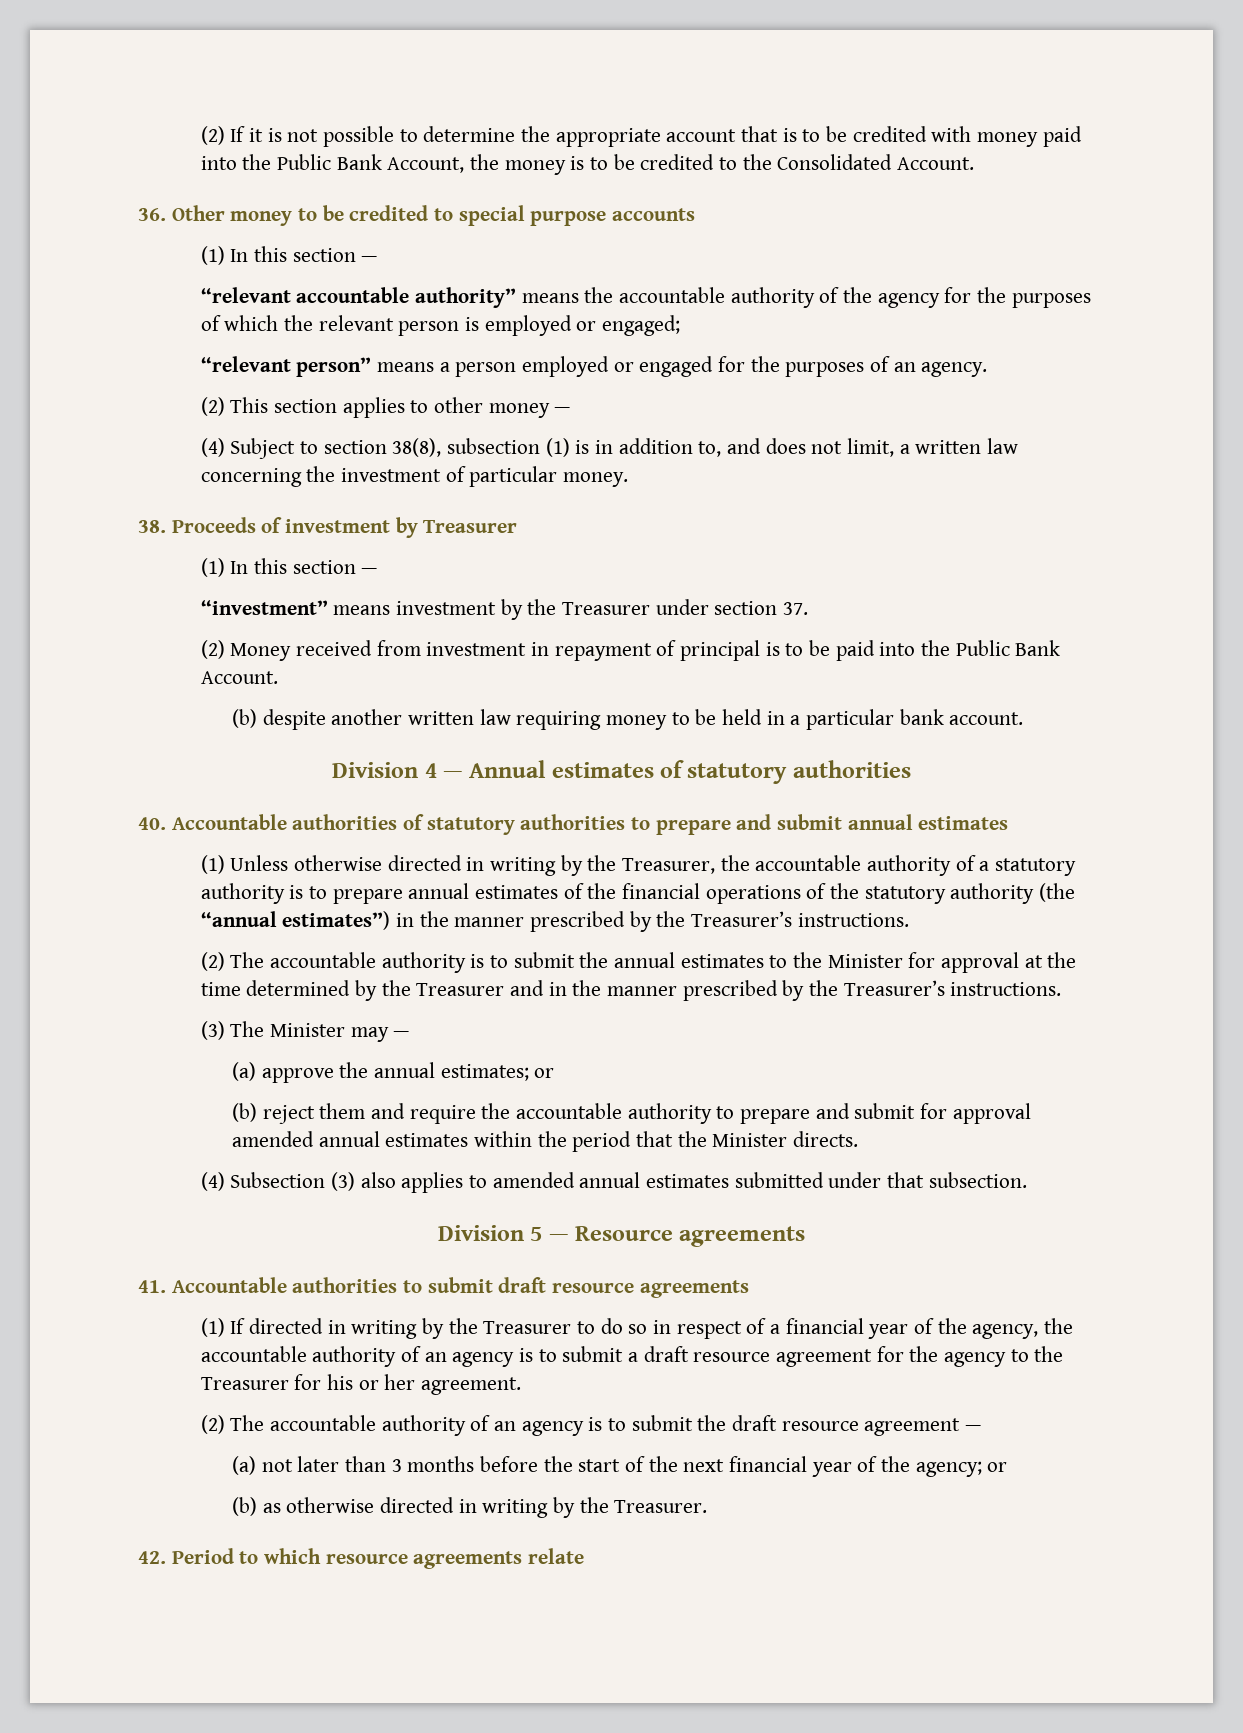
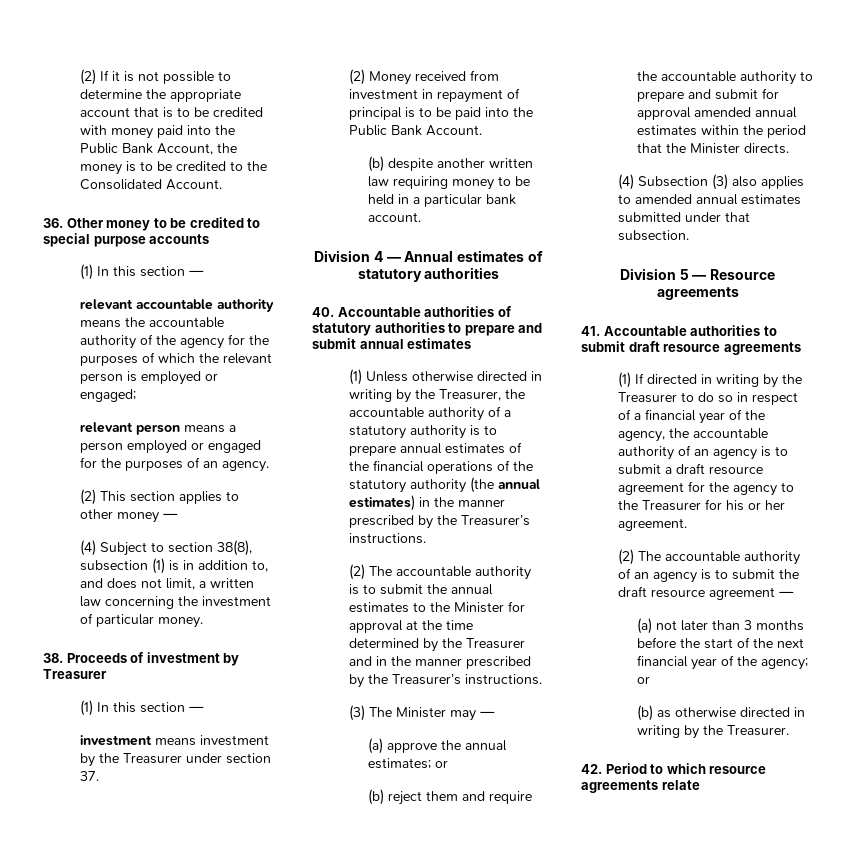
- “relevant accountable authority” means the accountable authority of the agency for the purposes of which the relevant person is employed or engaged;
+ relevant accountable authority means the accountable authority of the agency for the purposes of which the relevant person is employed or engaged;
- “relevant person” means a person employed or engaged for the purposes of an agency.
+ relevant person means a person employed or engaged for the purposes of an agency.
- “investment” means investment by the Treasurer under section 37.
+ investment means investment by the Treasurer under section 37.
- (1) Unless otherwise directed in writing by the Treasurer, the accountable authority of a statutory authority is to prepare annual estimates of the financial operations of the statutory authority (the “annual estimates”) in the manner prescribed by the Treasurer’s instructions.
+ (1) Unless otherwise directed in writing by the Treasurer, the accountable authority of a statutory authority is to prepare annual estimates of the financial operations of the statutory authority (the annual estimates) in the manner prescribed by the Treasurer’s instructions.

